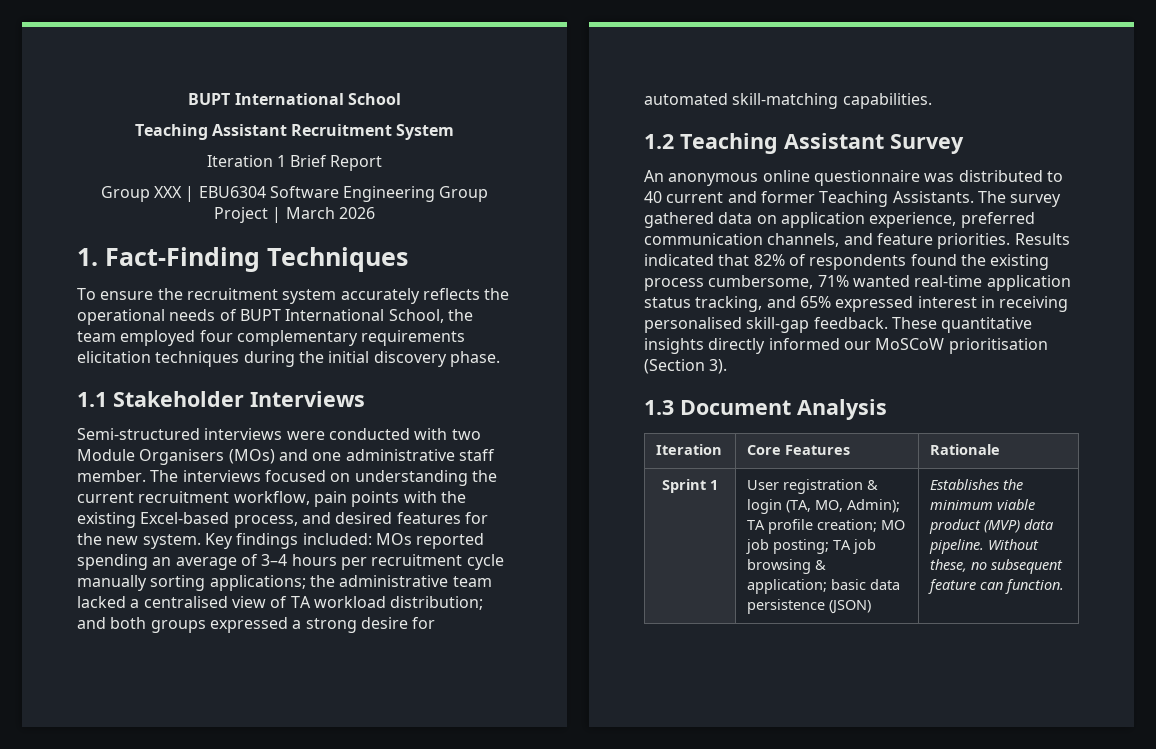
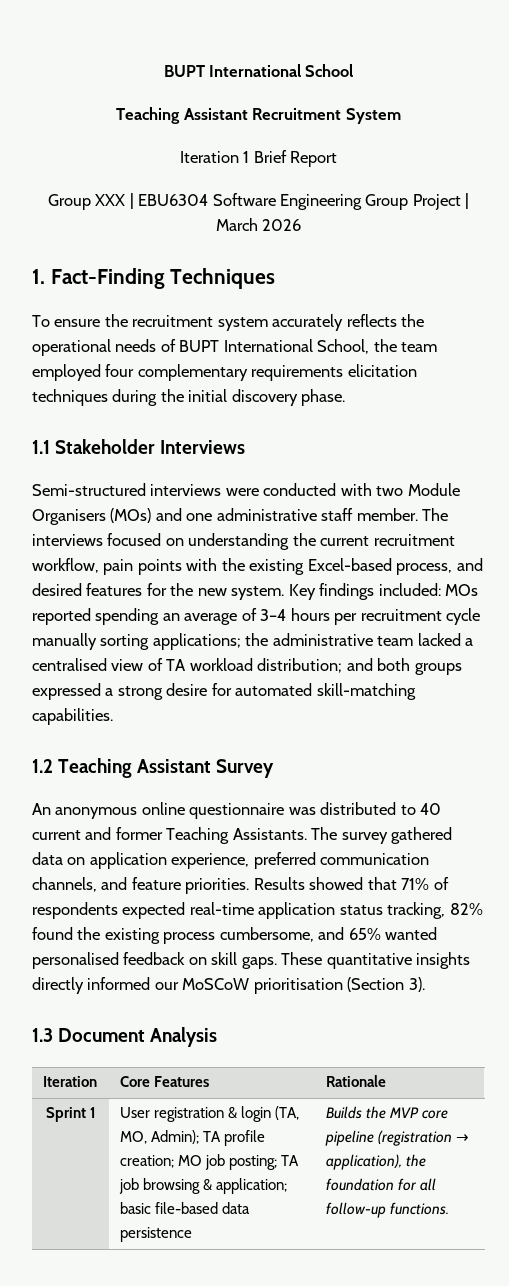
- Results indicated that 82% of respondents found the existing process cumbersome, 71% wanted real-time application status tracking, and 65% expressed interest in receiving personalised skill-gap feedback.
+ Results showed that 71% of respondents expected real-time application status tracking, 82% found the existing process cumbersome, and 65% wanted personalised feedback on skill gaps.
- Sprint 1 | User registration & login (TA, MO, Admin); TA profile creation; MO job posting; TA job browsing & application; basic data persistence (JSON) | Establishes the minimum viable product (MVP) data pipeline. Without these, no subsequent feature can function.
+ Sprint 1 | User registration & login (TA, MO, Admin); TA profile creation; MO job posting; TA job browsing & application; basic file-based data persistence | Builds the MVP core pipeline (registration → application), the foundation for all follow-up functions.

